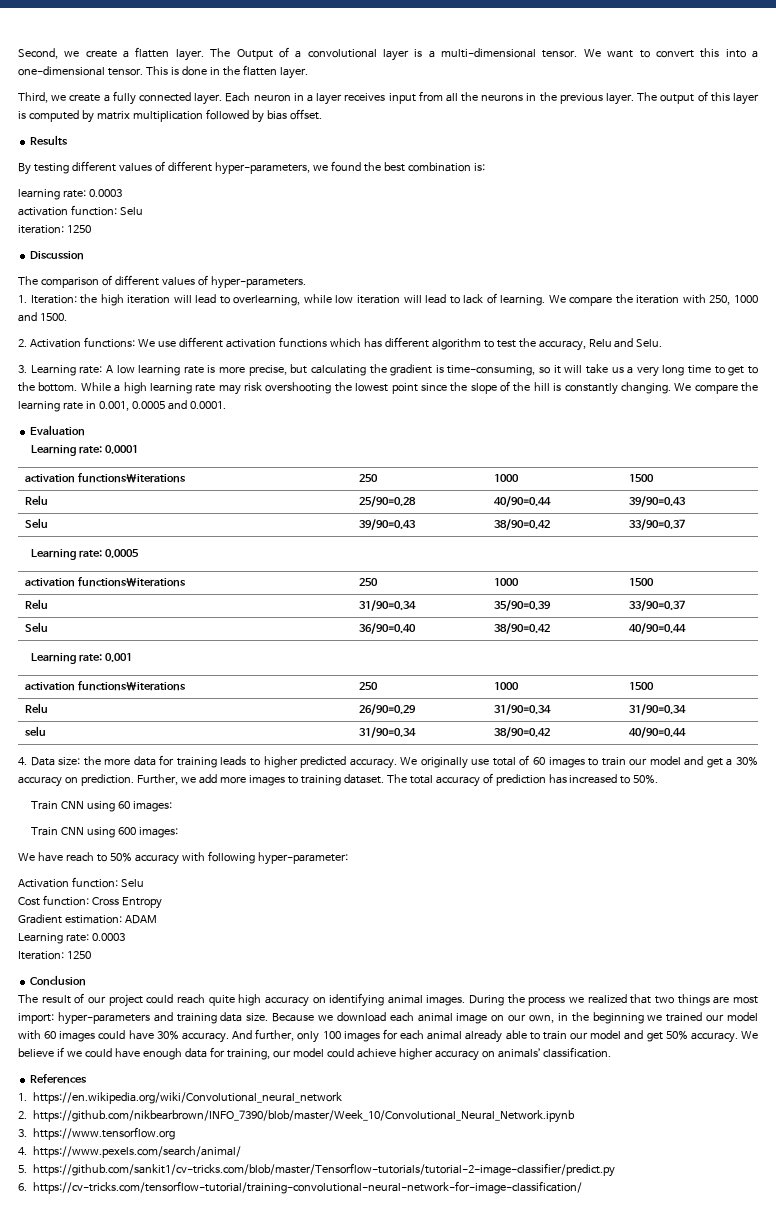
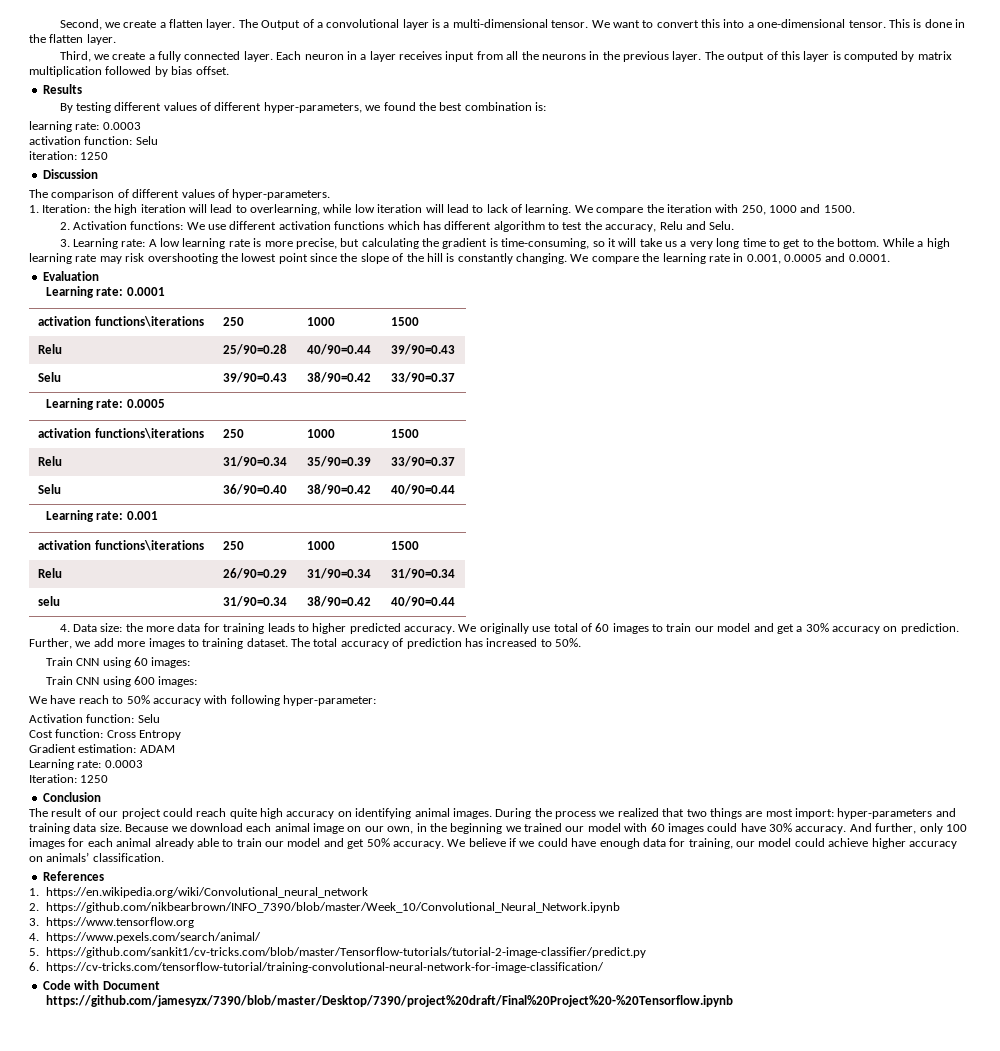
+ Code with Document
+ https://github.com/jamesyzx/7390/blob/master/Desktop/7390/project%20draft/Final%20Project%20-%20Tensorflow.ipynb

